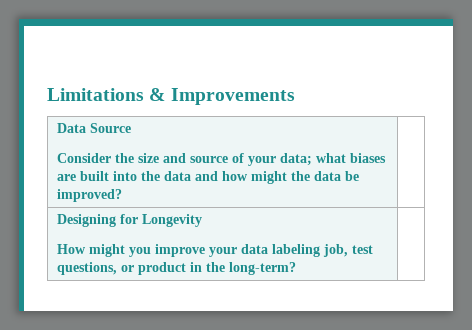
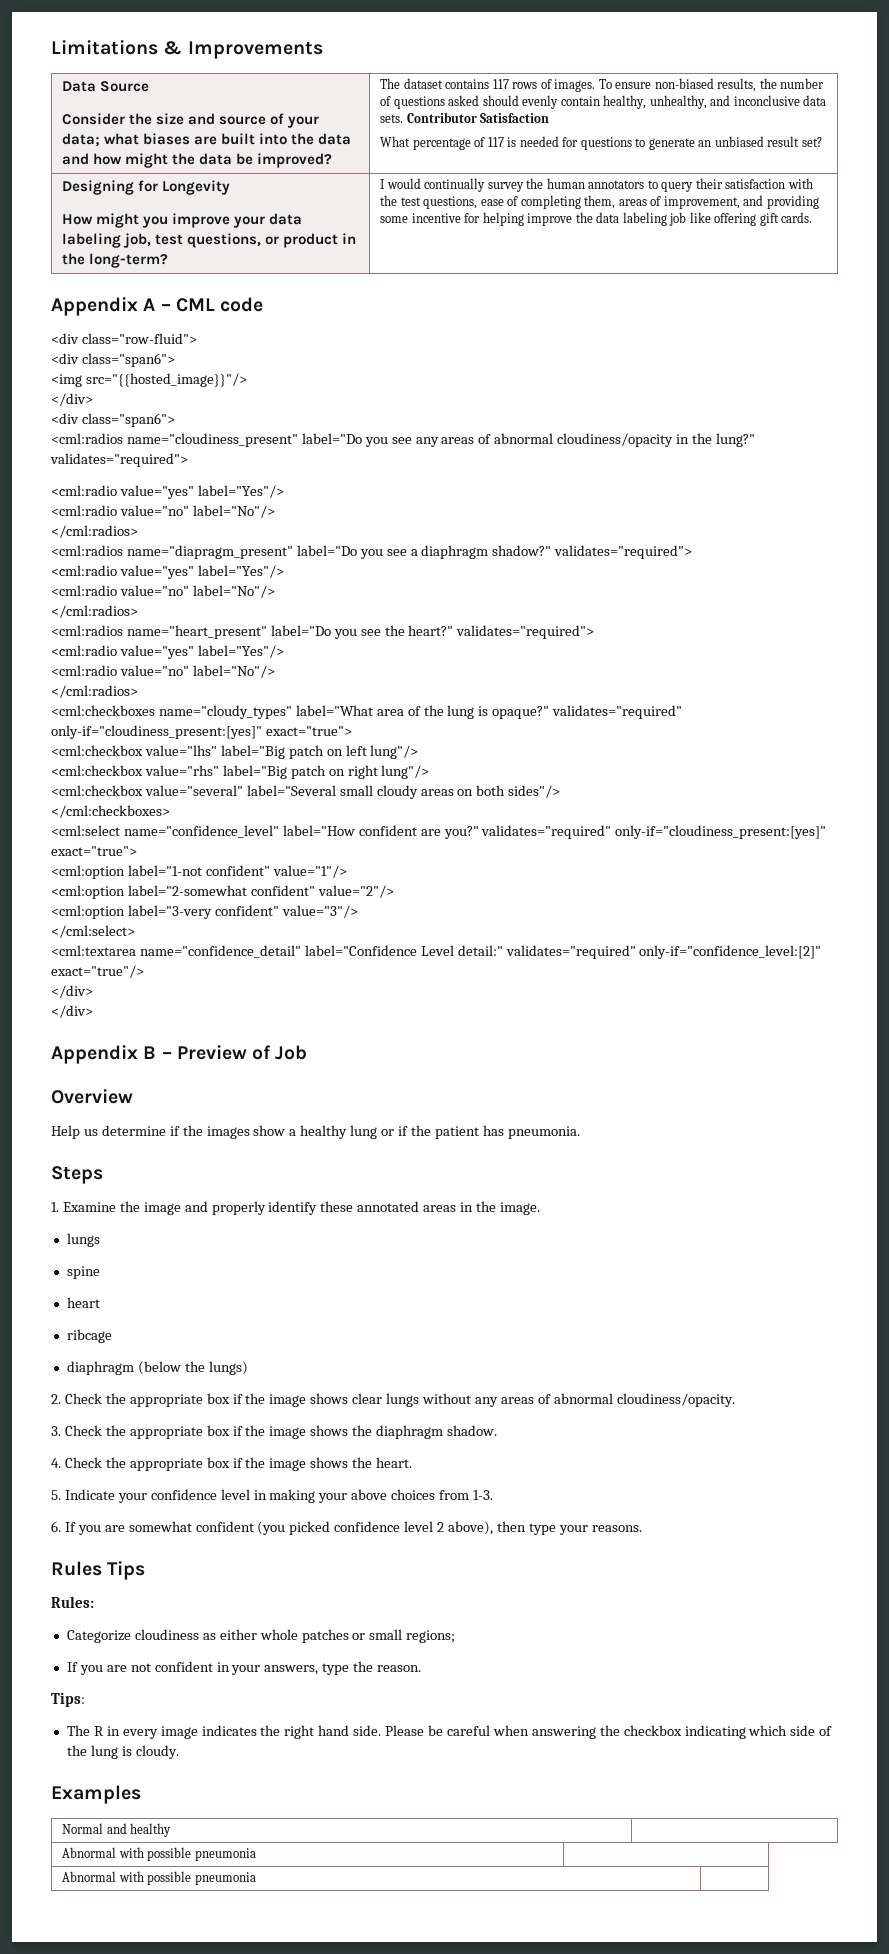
+ The dataset contains 117 rows of images. To ensure non-biased results, the number of questions asked should evenly contain healthy, unhealthy, and inconclusive data sets. Contributor Satisfaction
+ What percentage of 117 is needed for questions to generate an unbiased result set?
+ I would continually survey the human annotators to query their satisfaction with the test questions, ease of completing them, areas of improvement, and providing some incentive for helping improve the data labeling job like offering gift cards.
+ Appendix A – CML code
+ <div class="row-fluid">
+ <div class="span6">
+ <img src="{{hosted_image}}"/>
+ </div>
+ <div class="span6">
+ <cml:radios name="cloudiness_present" label="Do you see any areas of abnormal cloudiness/opacity in the lung?" validates="required">
+ <cml:radio value="yes" label="Yes"/>
+ <cml:radio value="no" label="No"/>
+ </cml:radios>
+ <cml:radios name="diapragm_present" label="Do you see a diaphragm shadow?" validates="required">
+ <cml:radio value="yes" label="Yes"/>
+ <cml:radio value="no" label="No"/>
+ </cml:radios>
+ <cml:radios name="heart_present" label="Do you see the heart?" validates="required">
+ <cml:radio value="yes" label="Yes"/>
+ <cml:radio value="no" label="No"/>
+ </cml:radios>
+ <cml:checkboxes name="cloudy_types" label="What area of the lung is opaque?" validates="required" only-if="cloudiness_present:[yes]" exact="true">
+ <cml:checkbox value="lhs" label="Big patch on left lung"/>
+ <cml:checkbox value="rhs" label="Big patch on right lung"/>
+ <cml:checkbox value="several" label="Several small cloudy areas on both sides"/>
+ </cml:checkboxes>
+ <cml:select name="confidence_level" label="How confident are you?" validates="required" only-if="cloudiness_present:[yes]" exact="true">
+ <cml:option label="1-not confident" value="1"/>
+ <cml:option label="2-somewhat confident" value="2"/>
+ <cml:option label="3-very confident" value="3"/>
+ </cml:select>
+ <cml:textarea name="confidence_detail" label="Confidence Level detail:" validates="required" only-if="confidence_level:[2]" exact="true"/>
+ </div>
+ </div>
+ Appendix B – Preview of Job
+ Overview
+ Help us determine if the images show a healthy lung or if the patient has pneumonia.
+ Steps
+ 1. Examine the image and properly identify these annotated areas in the image.
+ lungs
+ spine
+ heart
+ ribcage
+ diaphragm (below the lungs)
+ 2. Check the appropriate box if the image shows clear lungs without any areas of abnormal cloudiness/opacity.
+ 3. Check the appropriate box if the image shows the diaphragm shadow.
+ 4. Check the appropriate box if the image shows the heart.
+ 5. Indicate your confidence level in making your above choices from 1-3.
+ 6. If you are somewhat confident (you picked confidence level 2 above), then type your reasons.
+ Rules Tips
+ Rules:
+ Categorize cloudiness as either whole patches or small regions;
+ If you are not confident in your answers, type the reason.
+ Tips:
+ The R in every image indicates the right hand side. Please be careful when answering the checkbox indicating which side of the lung is cloudy.
+ Examples
+ Normal and healthy |
+ Abnormal with possible pneumonia |
+ Abnormal with possible pneumonia |

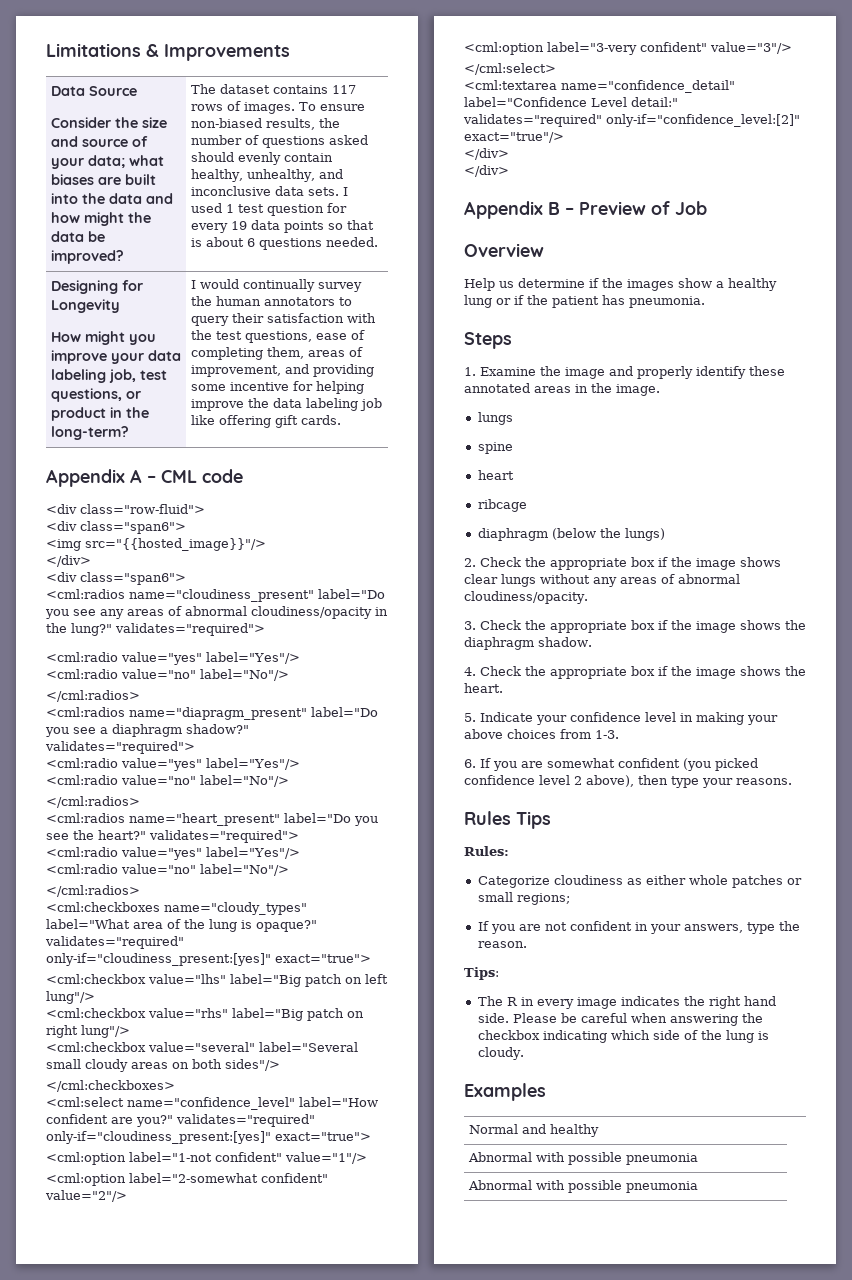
- Contributor Satisfaction
- What percentage of 117 is needed for questions to generate an unbiased result set?
+ I used 1 test question for every 19 data points so that is about 6 questions needed.

